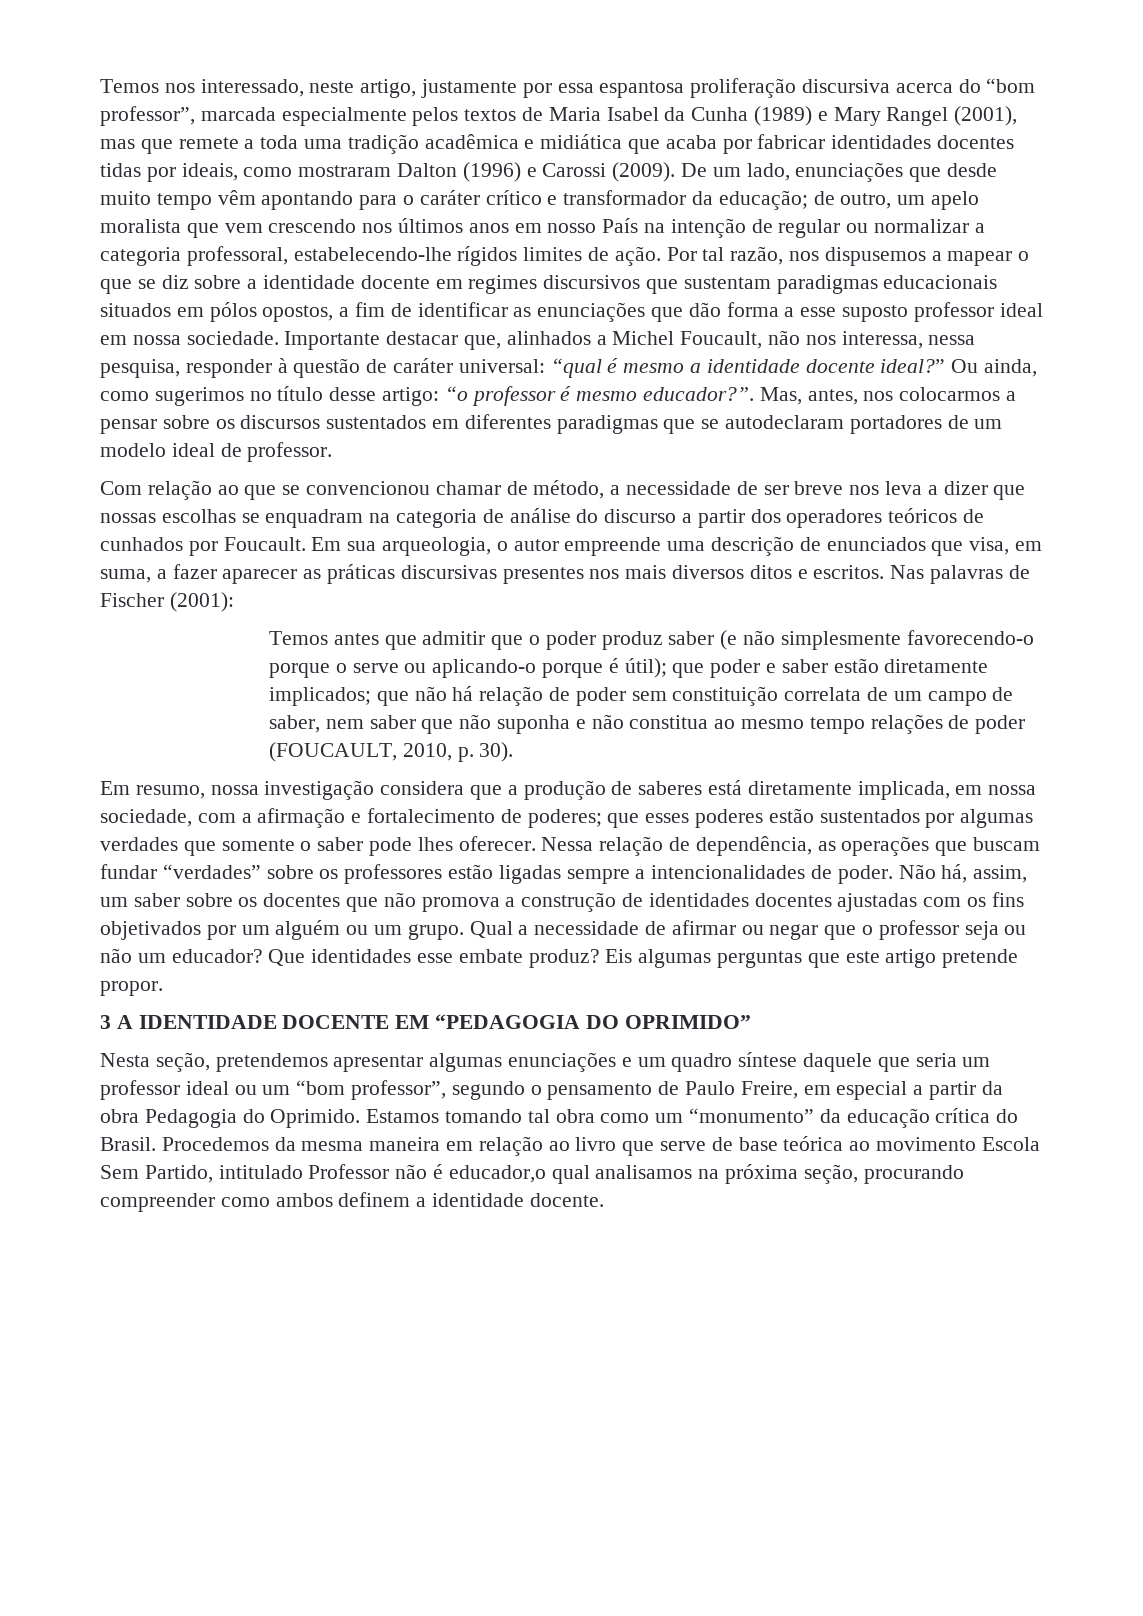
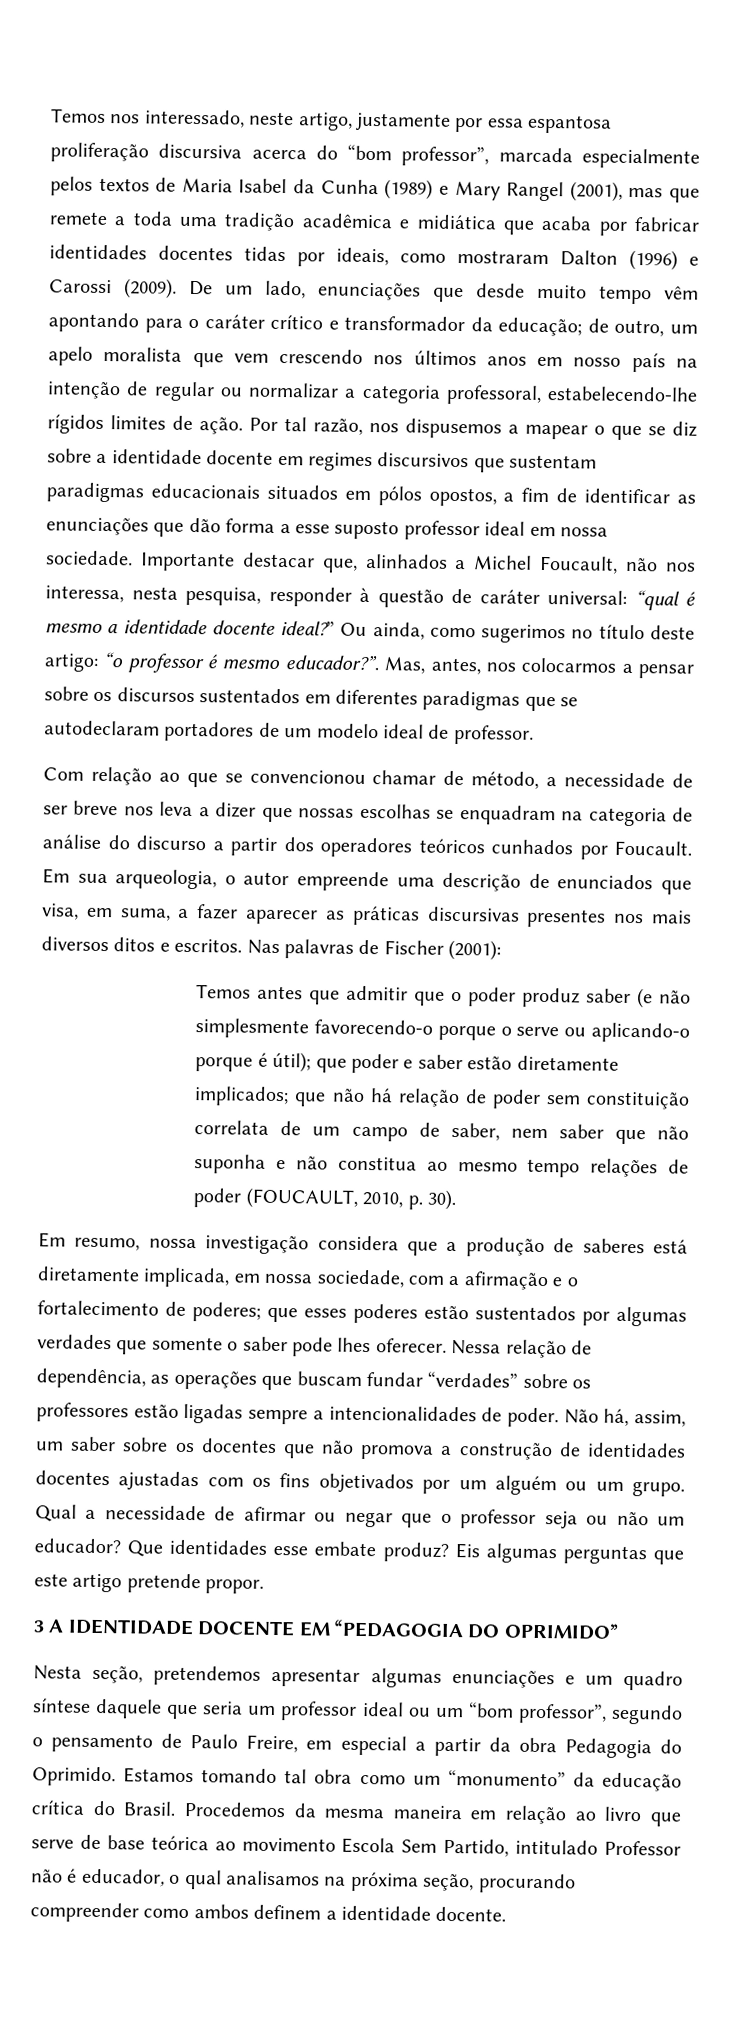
- De um lado, enunciações que desde muito tempo vêm apontando para o caráter crítico e transformador da educação; de outro, um apelo moralista que vem crescendo nos últimos anos em nosso País na intenção de regular ou normalizar a categoria professoral, estabelecendo-lhe rígidos limites de ação.
+ De um lado, enunciações que desde muito tempo vêm apontando para o caráter crítico e transformador da educação; de outro, um apelo moralista que vem crescendo nos últimos anos em nosso país na intenção de regular ou normalizar a categoria professoral, estabelecendo-lhe rígidos limites de ação.
- Importante destacar que, alinhados a Michel Foucault, não nos interessa, nessa pesquisa, responder à questão de caráter universal: “qual é mesmo a identidade docente ideal?”
+ Importante destacar que, alinhados a Michel Foucault, não nos interessa, nesta pesquisa, responder à questão de caráter universal: “qual é mesmo a identidade docente ideal?”
- Ou ainda, como sugerimos no título desse artigo: “o professor é mesmo educador?”.
+ Ou ainda, como sugerimos no título deste artigo: “o professor é mesmo educador?”.
- Com relação ao que se convencionou chamar de método, a necessidade de ser breve nos leva a dizer que nossas escolhas se enquadram na categoria de análise do discurso a partir dos operadores teóricos de cunhados por Foucault.
+ Com relação ao que se convencionou chamar de método, a necessidade de ser breve nos leva a dizer que nossas escolhas se enquadram na categoria de análise do discurso a partir dos operadores teóricos cunhados por Foucault.
- Em resumo, nossa investigação considera que a produção de saberes está diretamente implicada, em nossa sociedade, com a afirmação e fortalecimento de poderes; que esses poderes estão sustentados por algumas verdades que somente o saber pode lhes oferecer.
+ Em resumo, nossa investigação considera que a produção de saberes está diretamente implicada, em nossa sociedade, com a afirmação e o fortalecimento de poderes; que esses poderes estão sustentados por algumas verdades que somente o saber pode lhes oferecer.
- Procedemos da mesma maneira em relação ao livro que serve de base teórica ao movimento Escola Sem Partido, intitulado Professor não é educador,o qual analisamos na próxima seção, procurando compreender como ambos definem a identidade docente.
+ Procedemos da mesma maneira em relação ao livro que serve de base teórica ao movimento Escola Sem Partido, intitulado Professor não é educador, o qual analisamos na próxima seção, procurando compreender como ambos definem a identidade docente.

